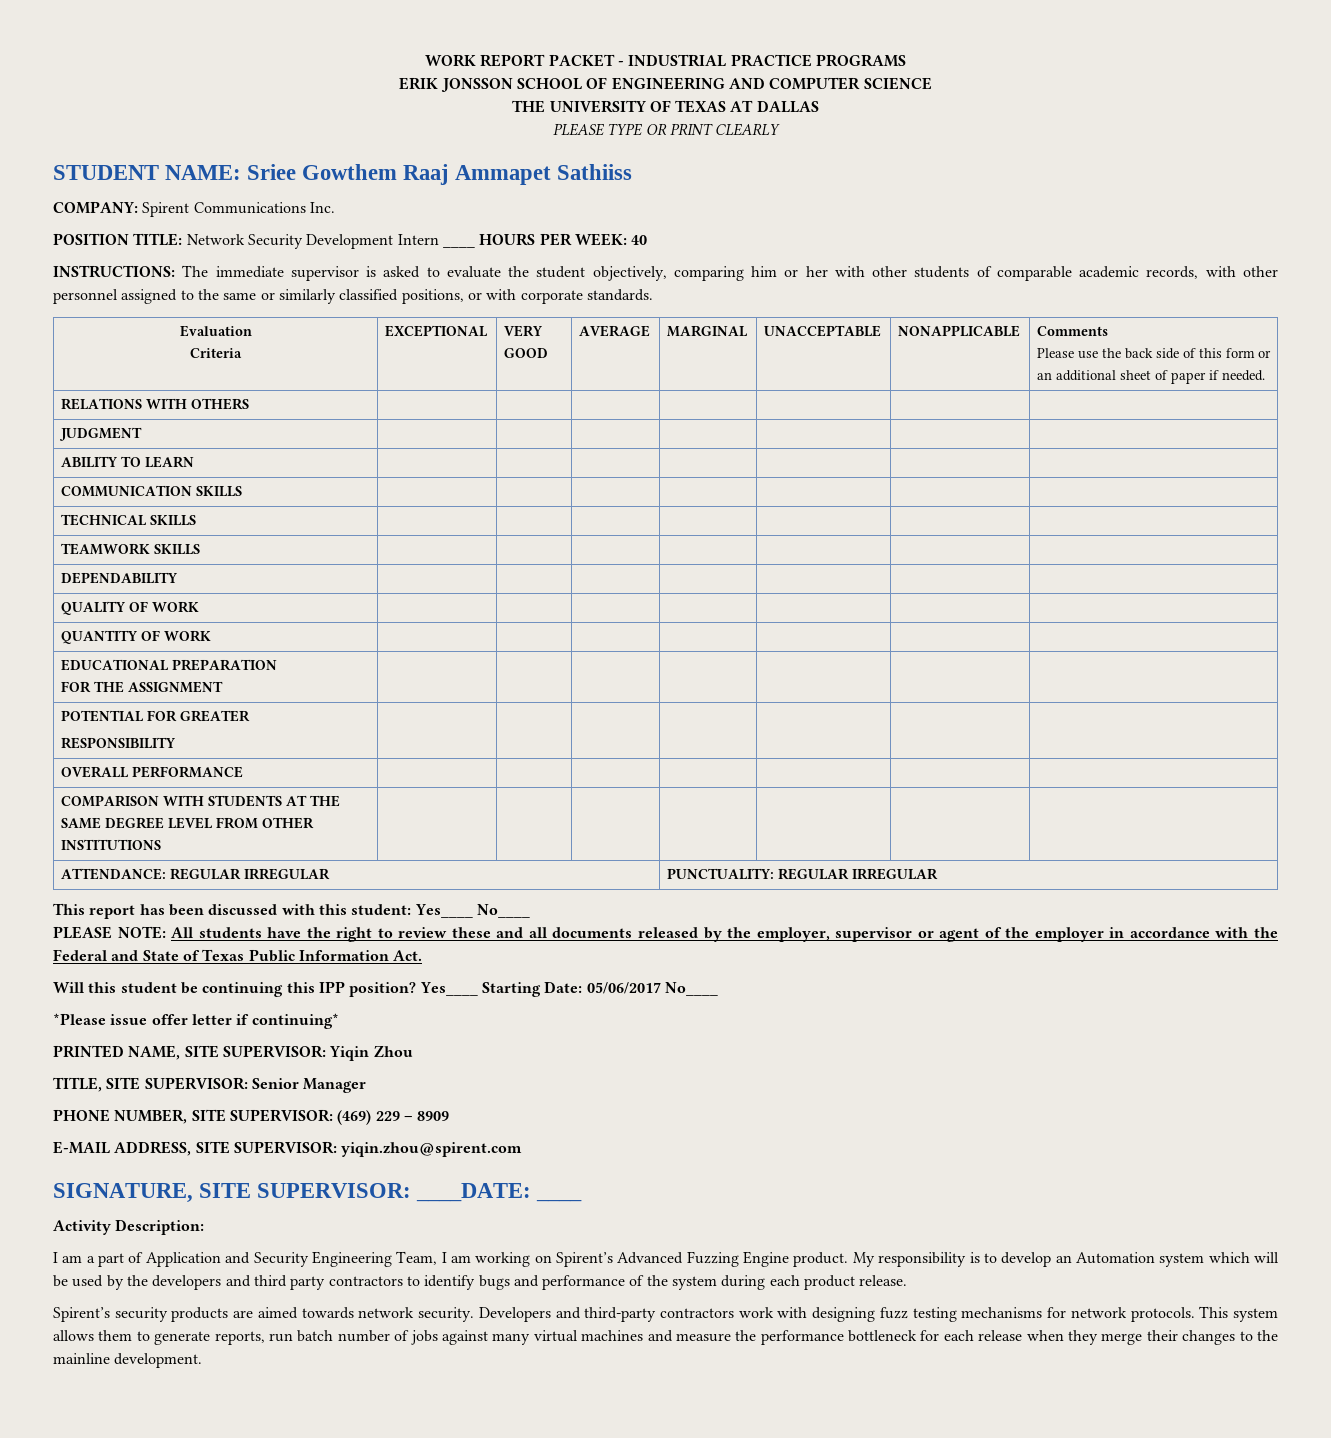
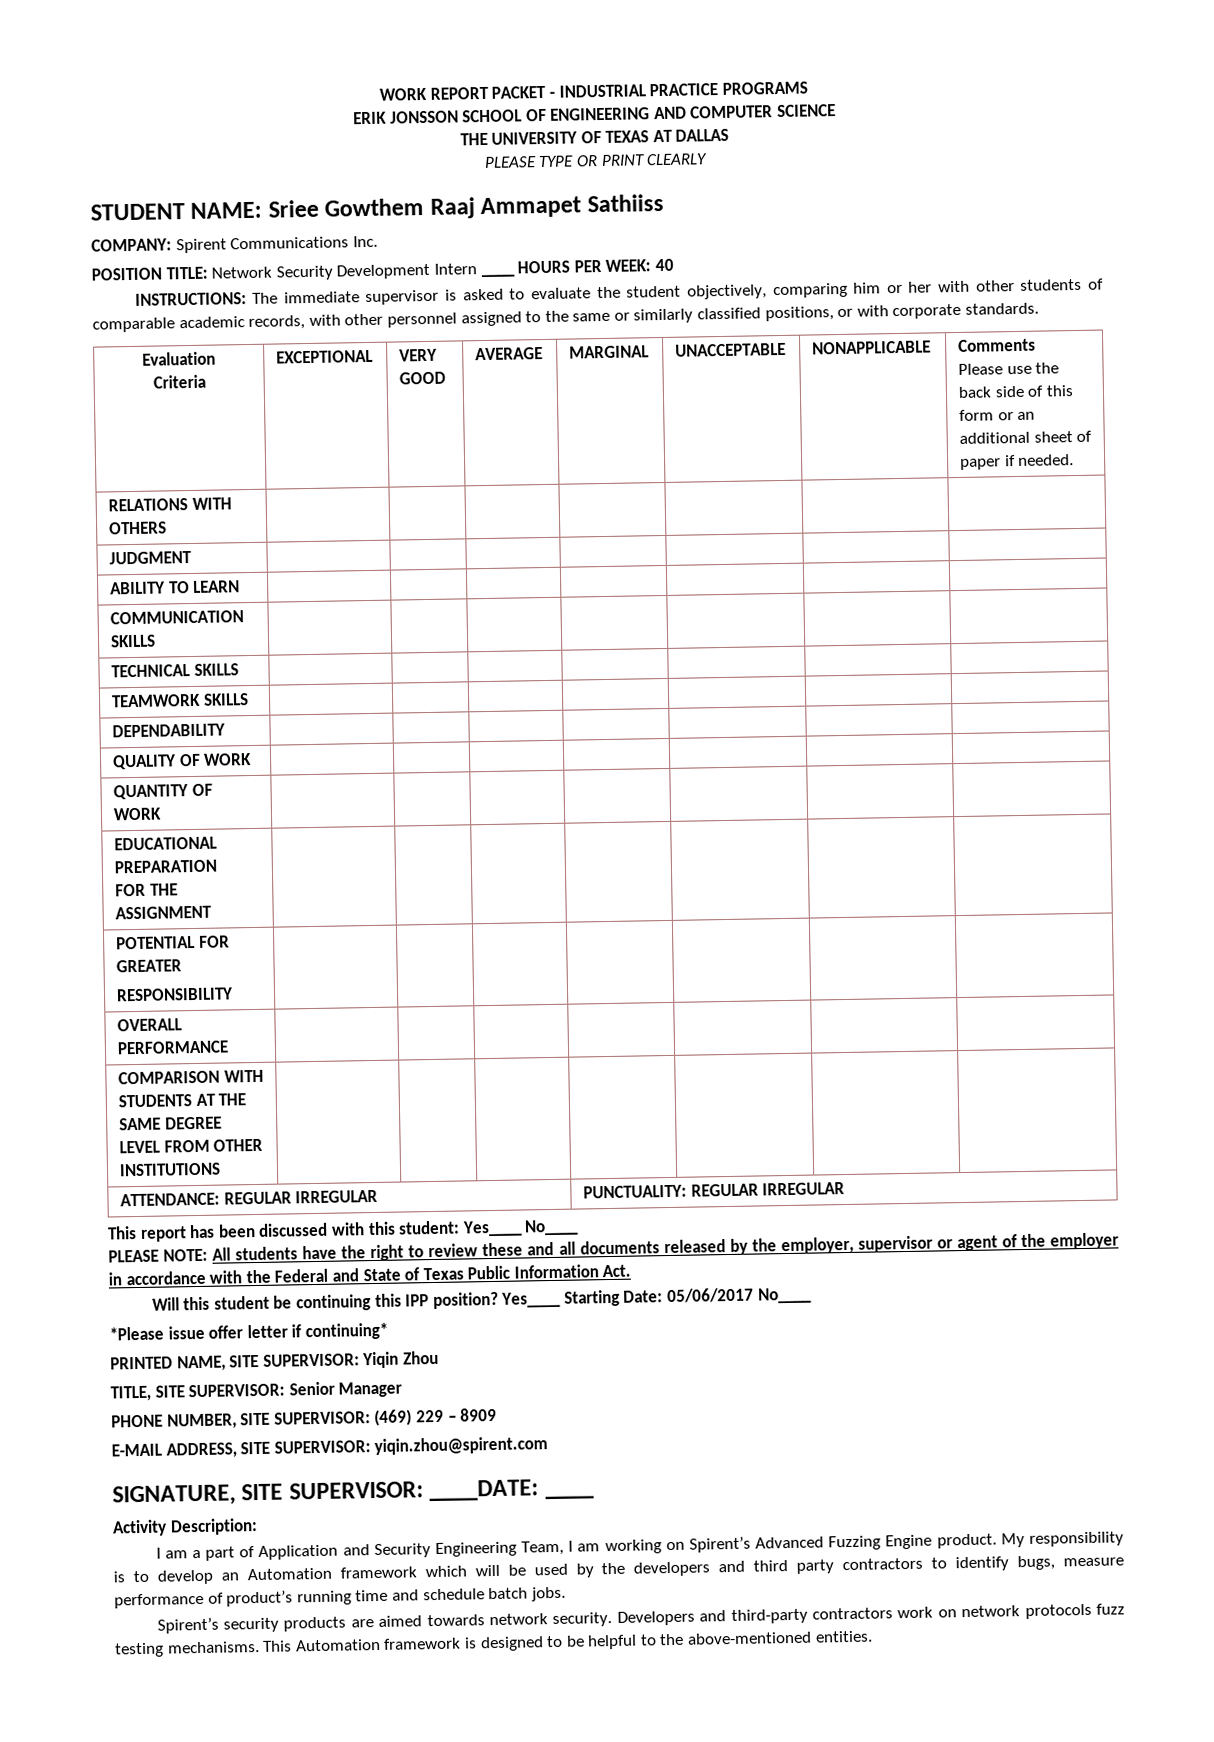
- My responsibility is to develop an Automation system which will be used by the developers and third party contractors to identify bugs and performance of the system during each product release.
+ My responsibility is to develop an Automation framework which will be used by the developers and third party contractors to identify bugs, measure performance of product’s running time and schedule batch jobs.
- Developers and third-party contractors work with designing fuzz testing mechanisms for network protocols. This system allows them to generate reports, run batch number of jobs against many virtual machines and measure the performance bottleneck for each release when they merge their changes to the mainline development.
+ Developers and third-party contractors work on network protocols fuzz testing mechanisms. This Automation framework is designed to be helpful to the above-mentioned entities.

